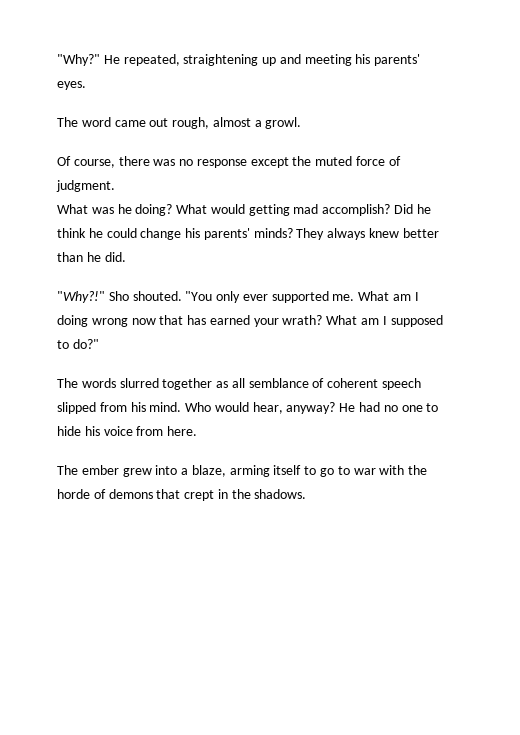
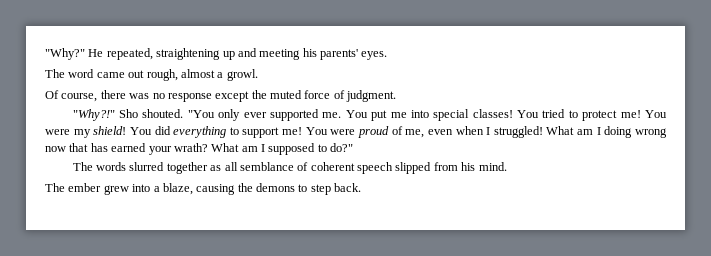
- What was he doing? What would getting mad accomplish? Did he think he could change his parents' minds? They always knew better than he did.
+ You put me into special classes! You tried to protect me! You were my shield! You did everything to support me! You were proud of me, even when I struggled!
- Who would hear, anyway? He had no one to hide his voice from here.
- The ember grew into a blaze, arming itself to go to war with the horde of demons that crept in the shadows.
+ The ember grew into a blaze, causing the demons to step back.

